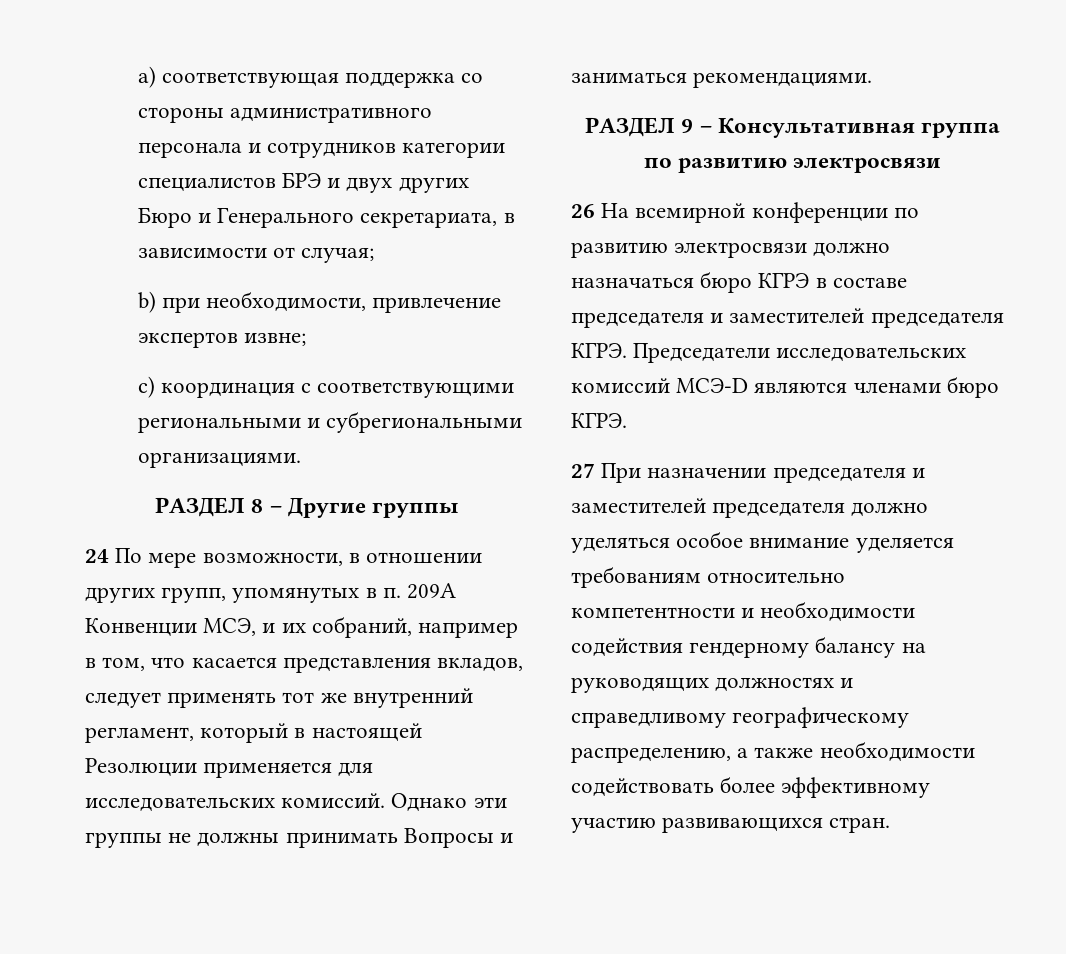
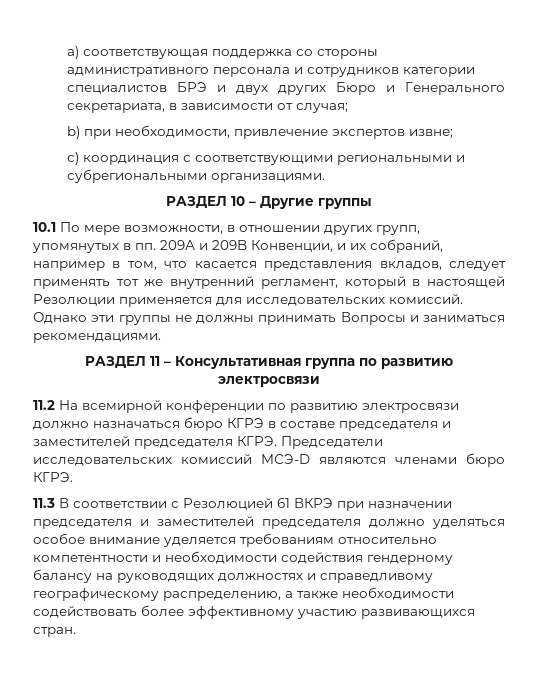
- РАЗДЕЛ 8 – Другие группы
+ РАЗДЕЛ 10 – Другие группы
- 24 По мере возможности, в отношении других групп, упомянутых в п. 209А Конвенции МСЭ, и их собраний, например в том, что касается представления вкладов, следует применять тот же внутренний регламент, который в настоящей Резолюции применяется для исследовательских комиссий.
+ 10.1 По мере возможности, в отношении других групп, упомянутых в пп. 209А и 209B Конвенции, и их собраний, например в том, что касается представления вкладов, следует применять тот же внутренний регламент, который в настоящей Резолюции применяется для исследовательских комиссий.
- РАЗДЕЛ 9 – Консультативная группа по развитию электросвязи
+ РАЗДЕЛ 11 – Консультативная группа по развитию электросвязи
- 26 На всемирной конференции по развитию электросвязи должно назначаться бюро КГРЭ в составе председателя и заместителей председателя КГРЭ.
+ 11.2 На всемирной конференции по развитию электросвязи должно назначаться бюро КГРЭ в составе председателя и заместителей председателя КГРЭ.
- 27 При назначении председателя и заместителей председателя должно уделяться особое внимание уделяется требованиям относительно компетентности и необходимости содействия гендерному балансу на руководящих должностях и справедливому географическому распределению, а также необходимости содействовать более эффективному участию развивающихся стран.
+ 11.3 В соответствии с Резолюцией 61 ВКРЭ при назначении председателя и заместителей председателя должно уделяться особое внимание уделяется требованиям относительно компетентности и необходимости содействия гендерному балансу на руководящих должностях и справедливому географическому распределению, а также необходимости содействовать более эффективному участию развивающихся стран.

